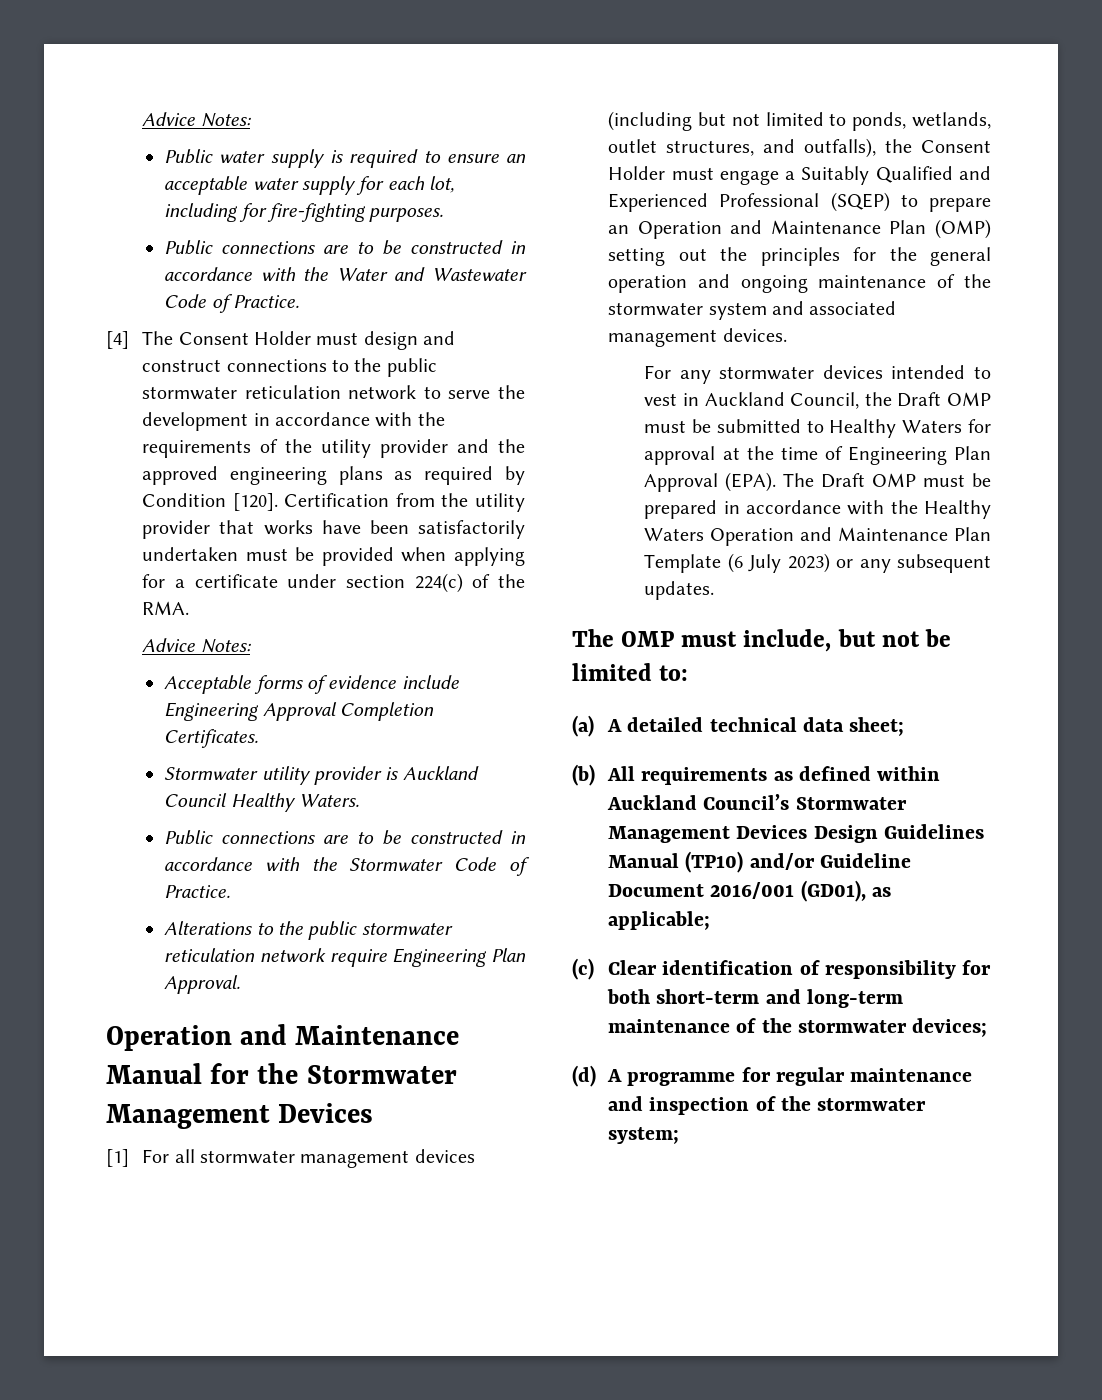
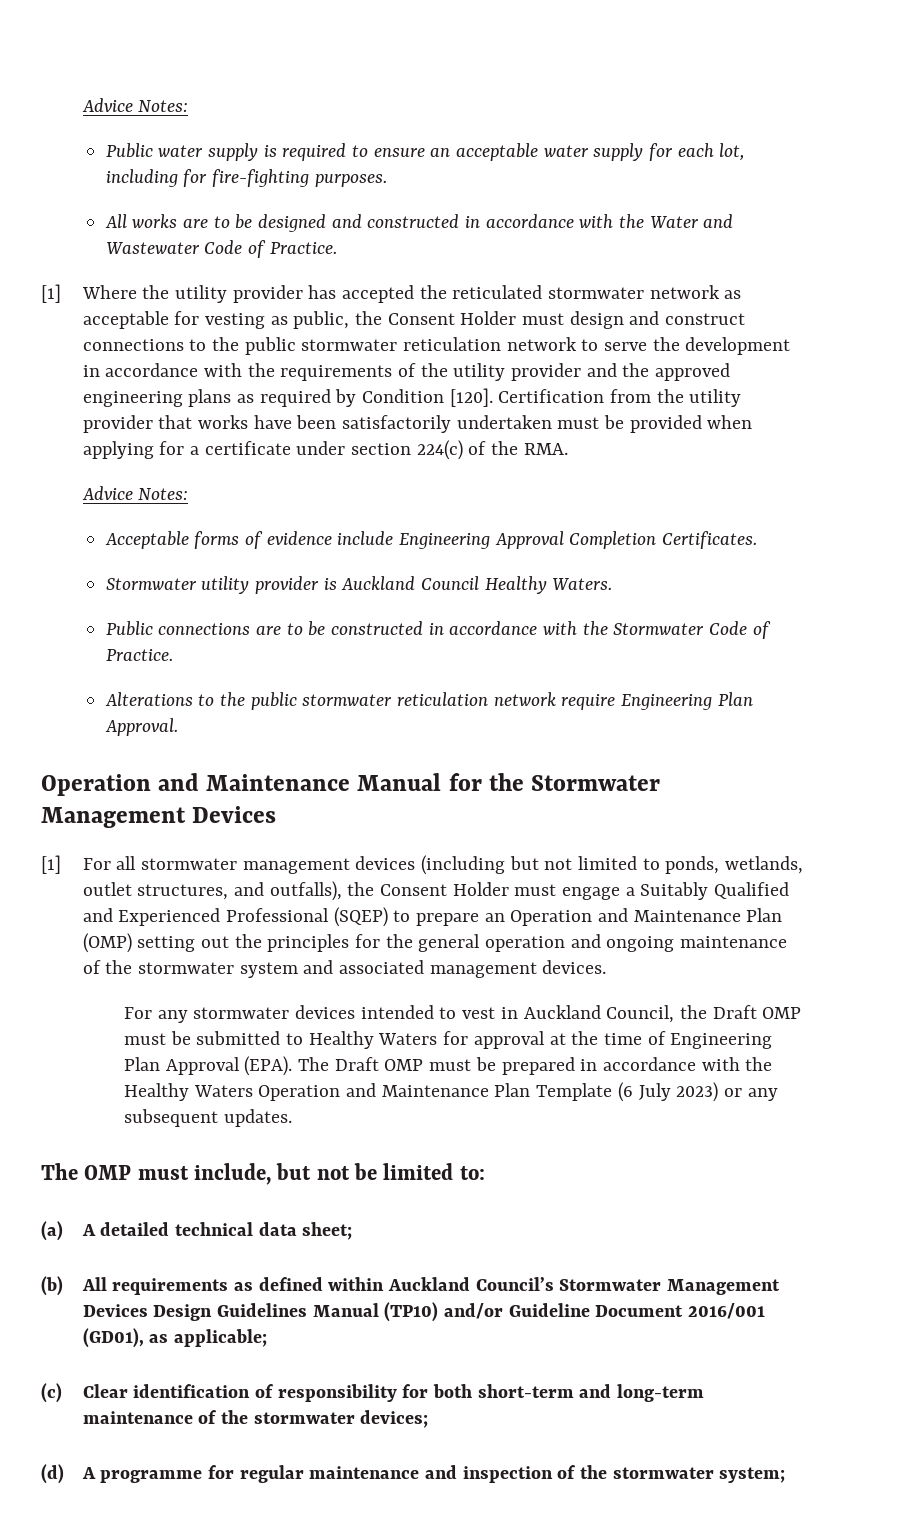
- Public connections are to be constructed in accordance with the Water and Wastewater Code of Practice.
+ All works are to be designed and constructed in accordance with the Water and Wastewater Code of Practice.
- [4] The Consent Holder must design and construct connections to the public stormwater reticulation network to serve the development in accordance with the requirements of the utility provider and the approved engineering plans as required by Condition [120].
+ [1] Where the utility provider has accepted the reticulated stormwater network as acceptable for vesting as public, the Consent Holder must design and construct connections to the public stormwater reticulation network to serve the development in accordance with the requirements of the utility provider and the approved engineering plans as required by Condition [120].

